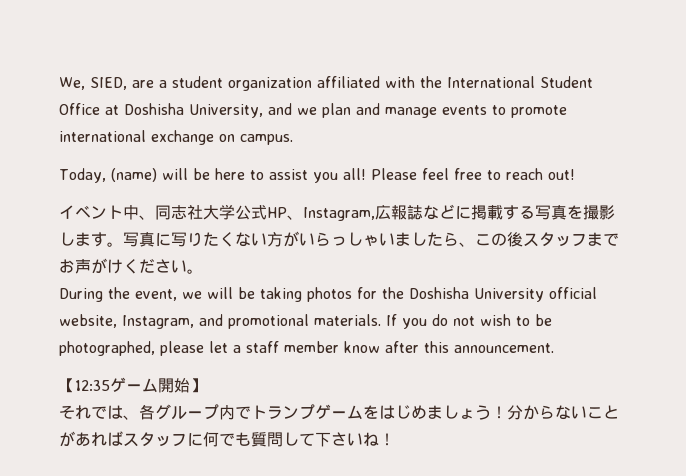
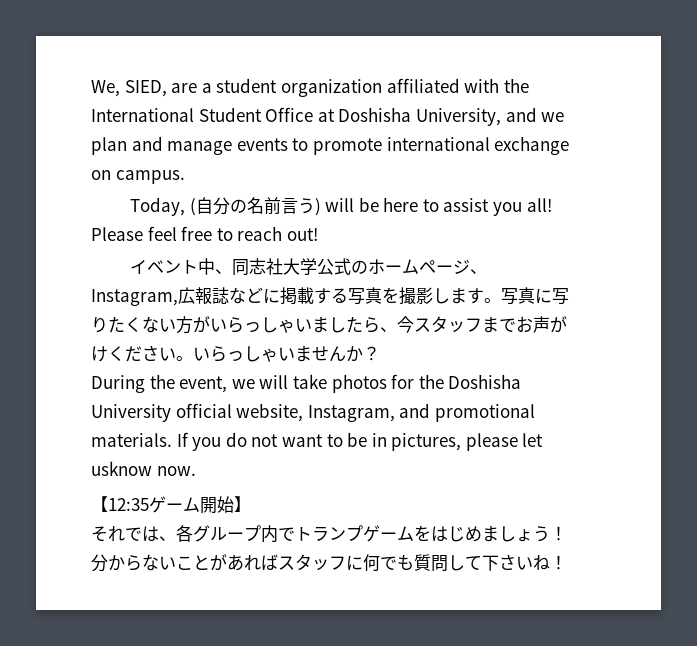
- Today, (name) will be here to assist you all!
+ Today, (自分の名前言う) will be here to assist you all!
- イベント中、同志社大学公式HP、Instagram,広報誌などに掲載する写真を撮影します。
+ イベント中、同志社大学公式のホームページ、Instagram,広報誌などに掲載する写真を撮影します。
- 写真に写りたくない方がいらっしゃいましたら、この後スタッフまでお声がけください。
+ 写真に写りたくない方がいらっしゃいましたら、今スタッフまでお声がけください。いらっしゃいませんか？
- During the event, we will be taking photos for the Doshisha University official website, Instagram, and promotional materials.
+ During the event, we will take photos for the Doshisha University official website, Instagram, and promotional materials.
- If you do not wish to be photographed, please let a staff member know after this announcement.
+ If you do not want to be in pictures, please let usknow now.

